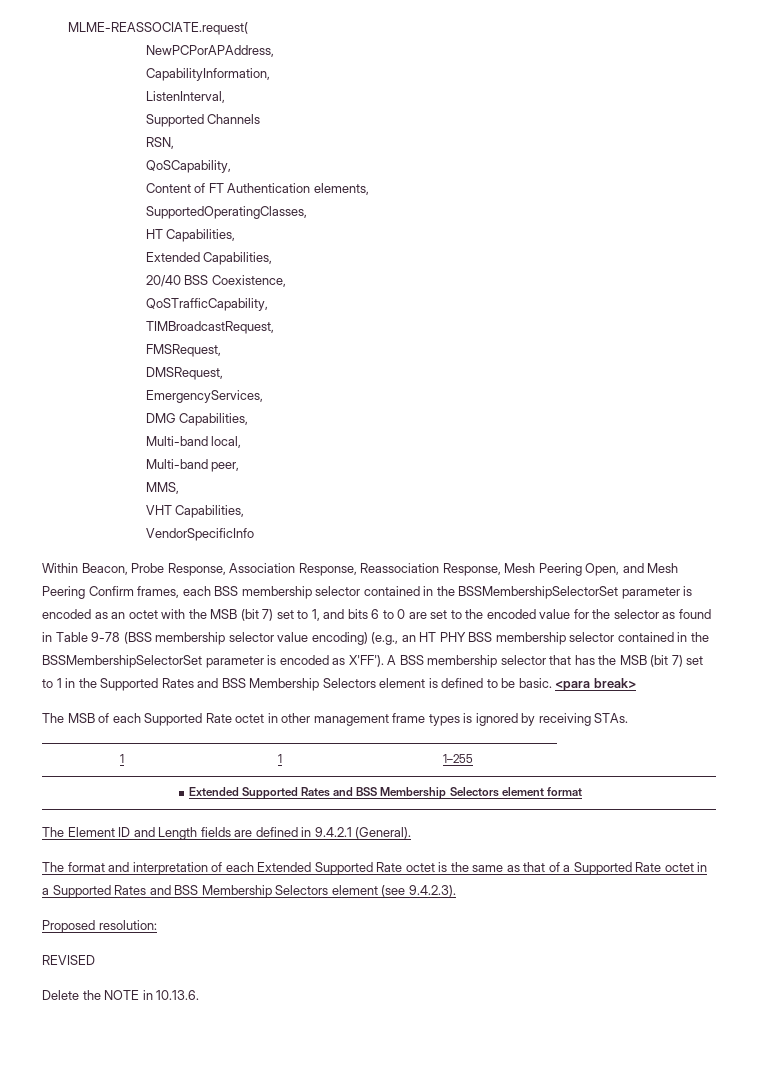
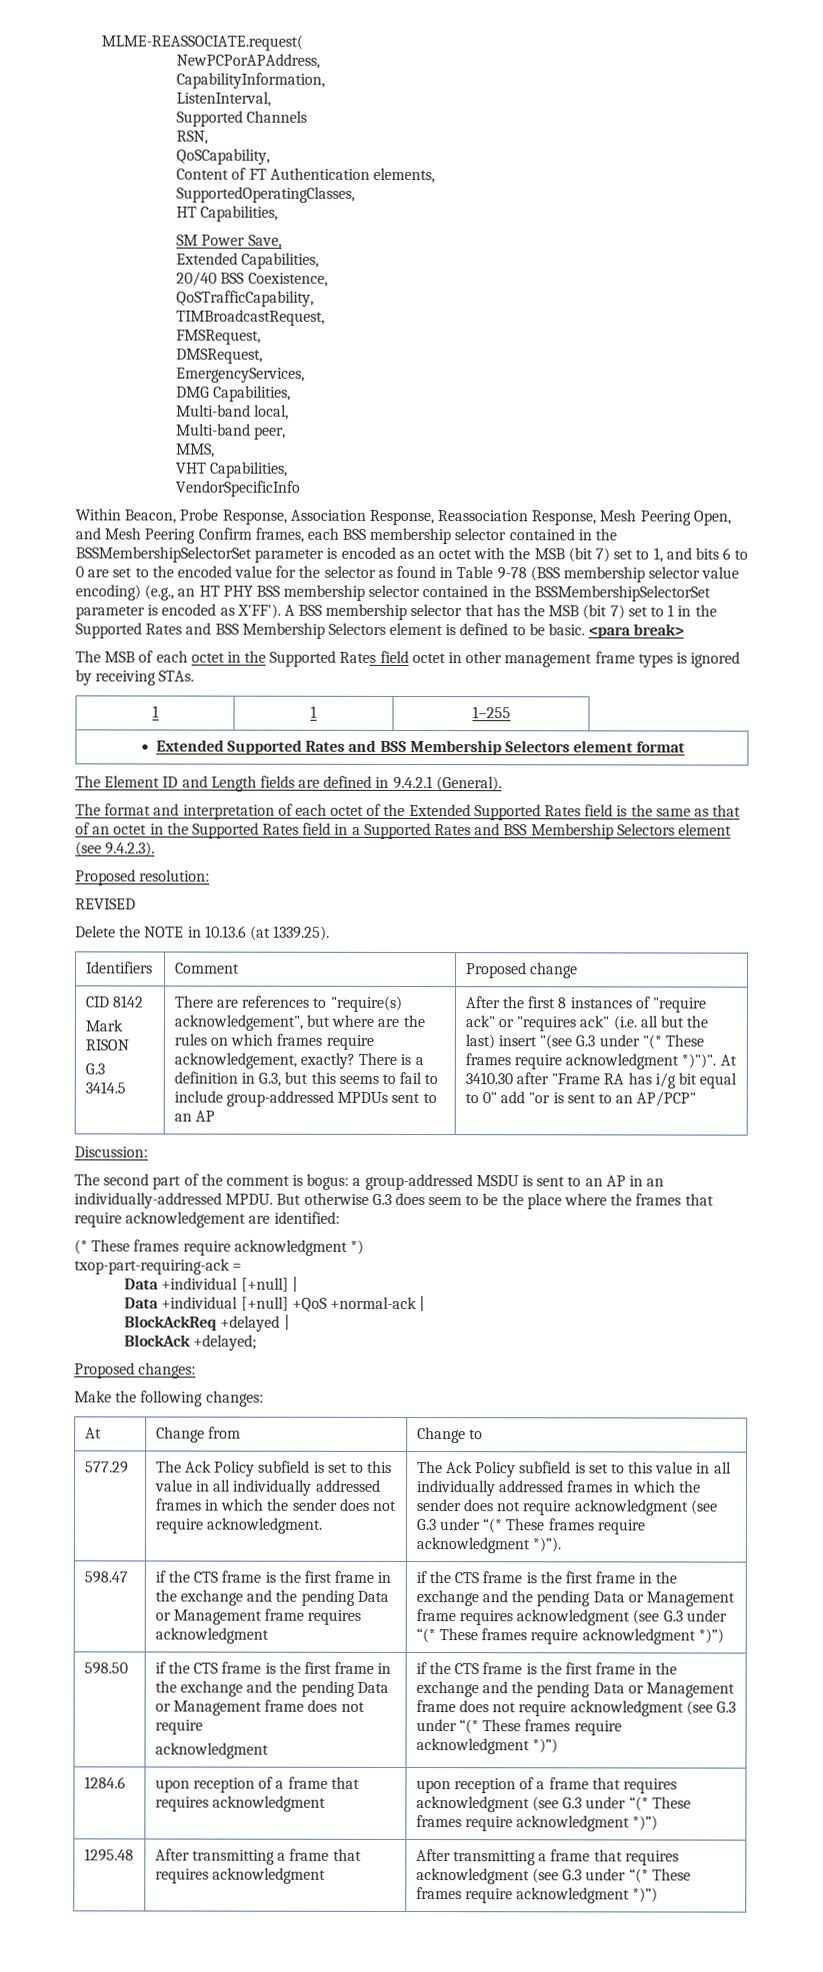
+ SM Power Save,
- The MSB of each Supported Rate octet in other management frame types is ignored by receiving STAs.
+ The MSB of each octet in the Supported Rates field octet in other management frame types is ignored by receiving STAs.
- The format and interpretation of each Extended Supported Rate octet is the same as that of a Supported Rate octet in a Supported Rates and BSS Membership Selectors element (see 9.4.2.3).
+ The format and interpretation of each octet of the Extended Supported Rates field is the same as that of an octet in the Supported Rates field in a Supported Rates and BSS Membership Selectors element (see 9.4.2.3).
- Delete the NOTE in 10.13.6.
+ Delete the NOTE in 10.13.6 (at 1339.25).
+ Identifiers | Comment | Proposed change
+ CID 8142
+ Mark RISON
+ G.3
+ 3414.5 | There are references to "require(s) acknowledgement", but where are the rules on which frames require acknowledgement, exactly? There is a definition in G.3, but this seems to fail to include group-addressed MPDUs sent to an AP | After the first 8 instances of "require ack" or "requires ack" (i.e. all but the last) insert "(see G.3 under "(* These frames require acknowledgment *)")". At 3410.30 after "Frame RA has i/g bit equal to 0" add "or is sent to an AP/PCP"
+ Discussion:
+ The second part of the comment is bogus: a group-addressed MSDU is sent to an AP in an individually-addressed MPDU. But otherwise G.3 does seem to be the place where the frames that require acknowledgement are identified:
+ (* These frames require acknowledgment *)
+ txop-part-requiring-ack =
+ Data +individual [+null] |
+ Data +individual [+null] +QoS +normal-ack |
+ BlockAckReq +delayed |
+ BlockAck +delayed;
+ Proposed changes:
+ Make the following changes:
+ At | Change from | Change to
+ 577.29 | The Ack Policy subfield is set to this value in all individually addressed frames in which the sender does not require acknowledgment. | The Ack Policy subfield is set to this value in all individually addressed frames in which the sender does not require acknowledgment (see G.3 under “(* These frames require acknowledgment *)”).
+ 598.47 | if the CTS frame is the first frame in the exchange and the pending Data or Management frame requires acknowledgment | if the CTS frame is the first frame in the exchange and the pending Data or Management frame requires acknowledgment (see G.3 under “(* These frames require acknowledgment *)”)
+ 598.50 | if the CTS frame is the first frame in the exchange and the pending Data or Management frame does not require
+ acknowledgment | if the CTS frame is the first frame in the exchange and the pending Data or Management frame does not require acknowledgment (see G.3 under “(* These frames require acknowledgment *)”)
+ 1284.6 | upon reception of a frame that requires acknowledgment | upon reception of a frame that requires acknowledgment (see G.3 under “(* These frames require acknowledgment *)”)
+ 1295.48 | After transmitting a frame that requires acknowledgment | After transmitting a frame that requires acknowledgment (see G.3 under “(* These frames require acknowledgment *)”)

